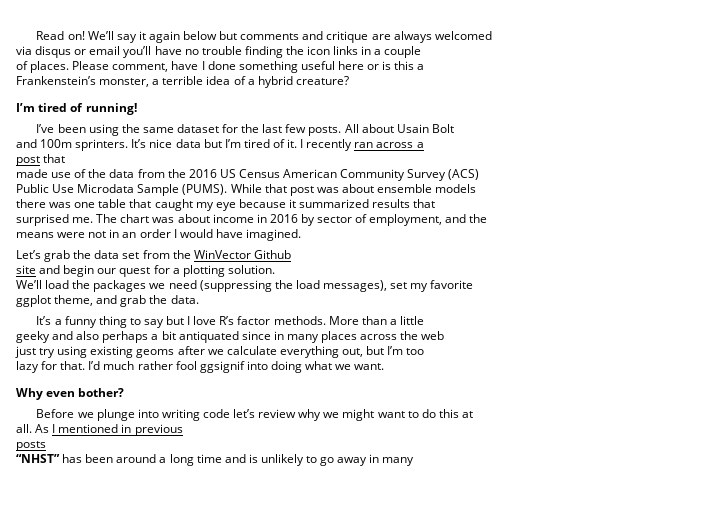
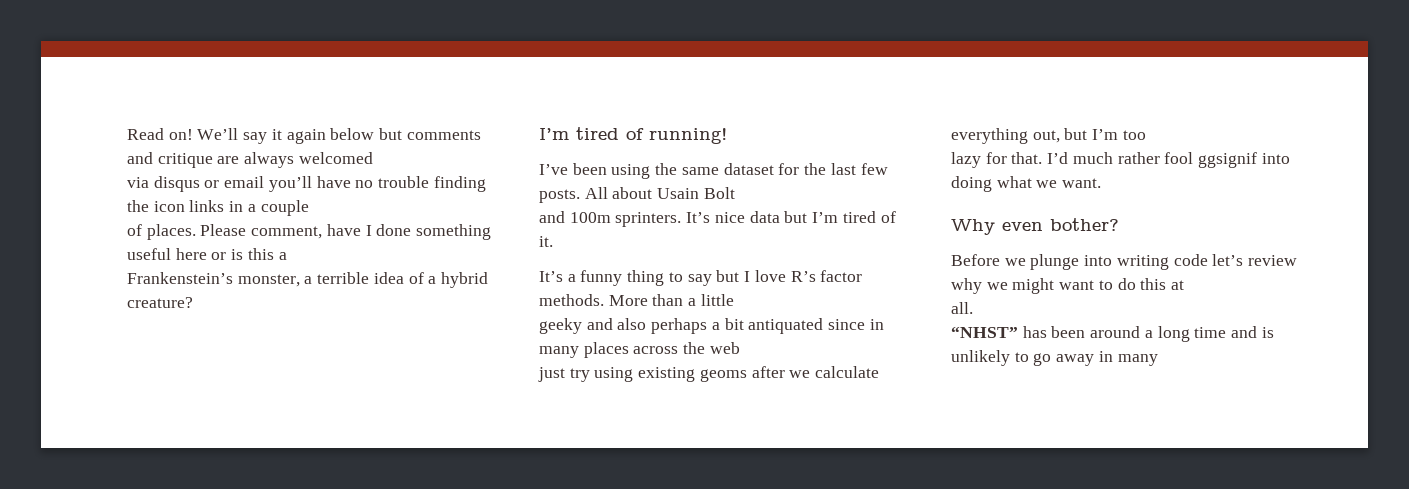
- I recently ran across a
- post that
- made use of the data from the 2016 US Census American Community Survey (ACS)
- Public Use Microdata Sample (PUMS). While that post was about ensemble models
- there was one table that caught my eye because it summarized results that
- surprised me. The chart was about income in 2016 by sector of employment, and the
- means were not in an order I would have imagined.
- Let’s grab the data set from the WinVector Github
- site and begin our quest for a plotting solution.
- We’ll load the packages we need (suppressing the load messages), set my favorite
- ggplot theme, and grab the data.
- As I mentioned in previous
- posts

